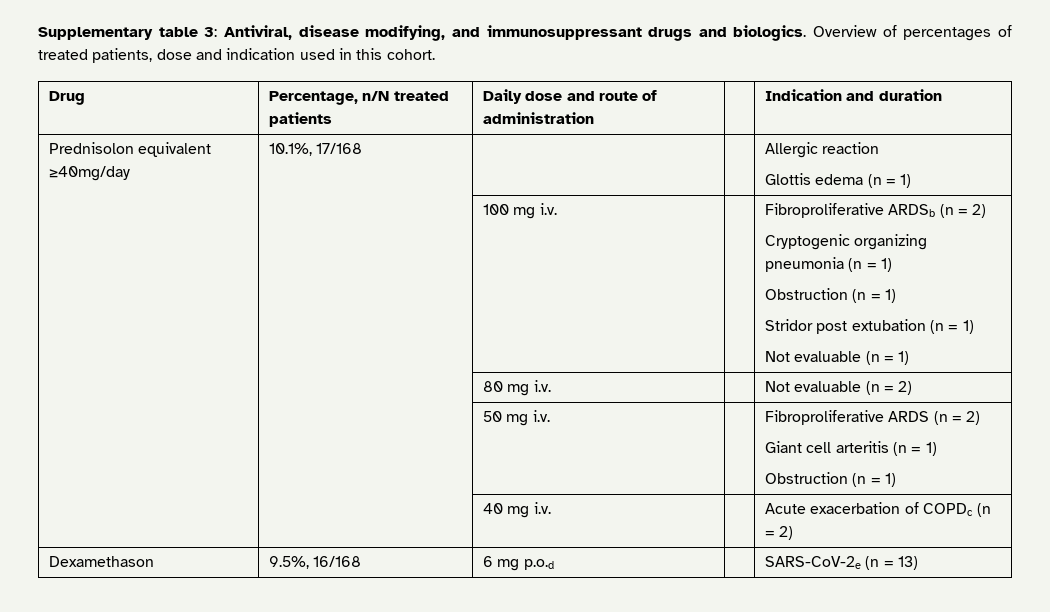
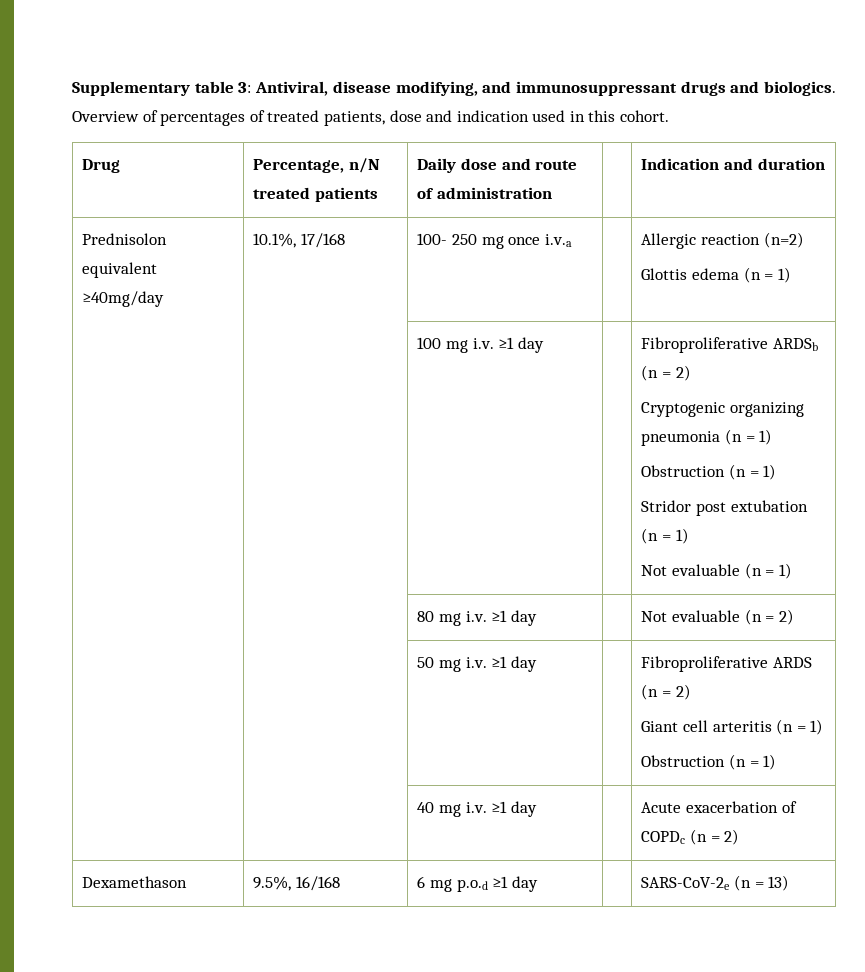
- Prednisolon equivalent ≥40mg/day | 10.1%, 17/168 | | | Allergic reaction
+ Prednisolon equivalent ≥40mg/day | 10.1%, 17/168 | 100- 250 mg once i.v.a | | Allergic reaction (n=2)
- | | 100 mg i.v. | | Fibroproliferative ARDSb (n = 2)
+ | | 100 mg i.v. ≥1 day | | Fibroproliferative ARDSb (n = 2)
- | | 80 mg i.v. | | Not evaluable (n = 2)
+ | | 80 mg i.v. ≥1 day | | Not evaluable (n = 2)
- | | 50 mg i.v. | | Fibroproliferative ARDS (n = 2)
+ | | 50 mg i.v. ≥1 day | | Fibroproliferative ARDS (n = 2)
- | | 40 mg i.v. | | Acute exacerbation of COPDc (n = 2)
+ | | 40 mg i.v. ≥1 day | | Acute exacerbation of COPDc (n = 2)
- Dexamethason | 9.5%, 16/168 | 6 mg p.o.d | | SARS-CoV-2e (n = 13)
+ Dexamethason | 9.5%, 16/168 | 6 mg p.o.d ≥1 day | | SARS-CoV-2e (n = 13)

